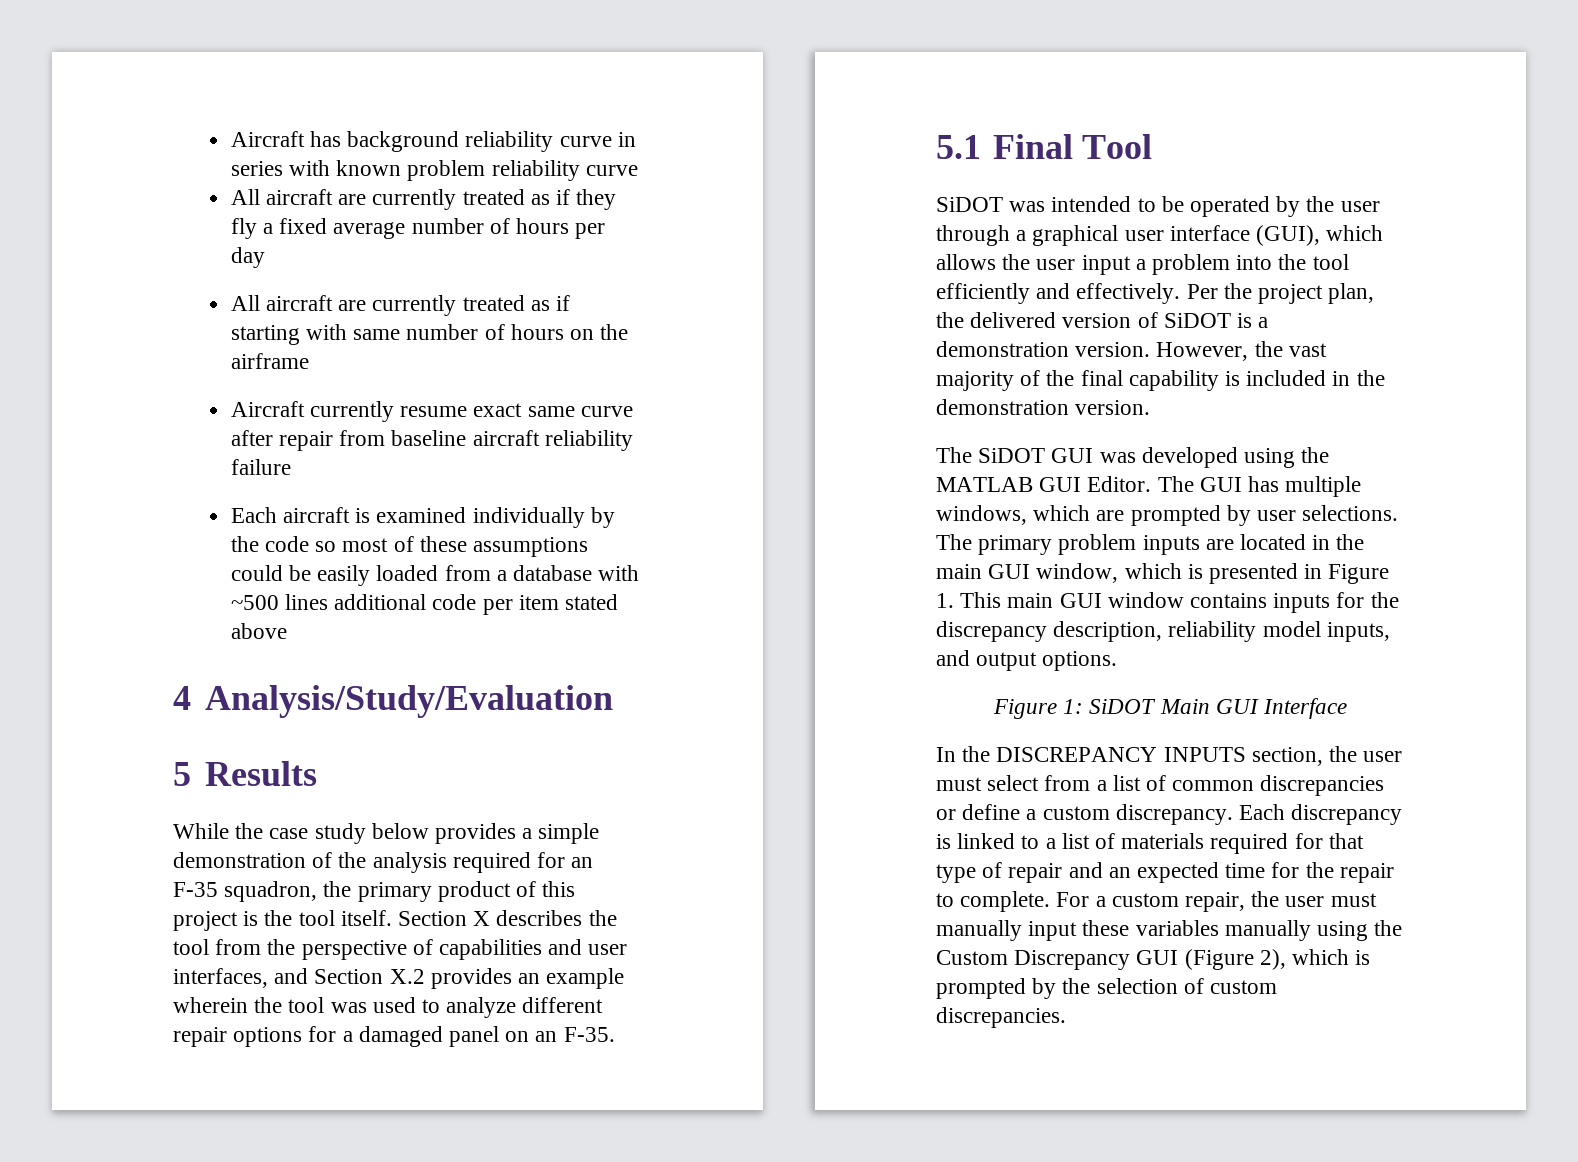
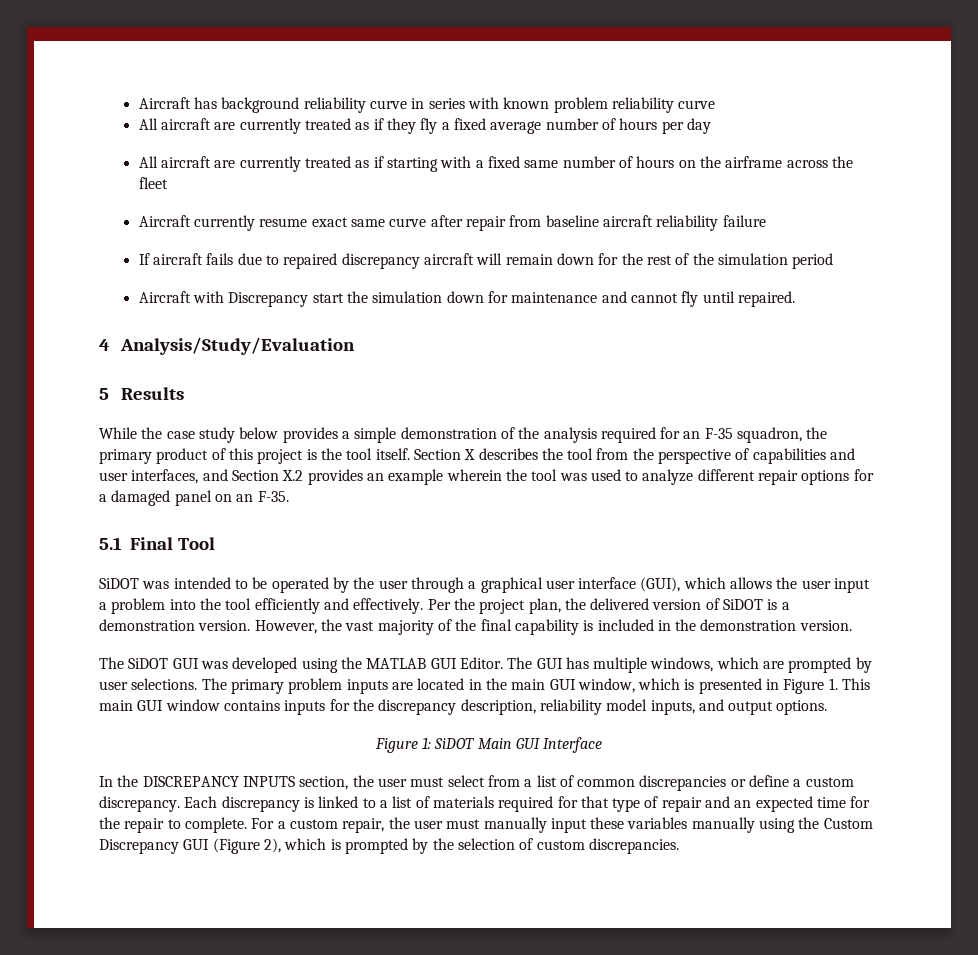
- All aircraft are currently treated as if starting with same number of hours on the airframe
+ All aircraft are currently treated as if starting with a fixed same number of hours on the airframe across the fleet
- Each aircraft is examined individually by the code so most of these assumptions could be easily loaded from a database with ~500 lines additional code per item stated above
+ If aircraft fails due to repaired discrepancy aircraft will remain down for the rest of the simulation period
+ Aircraft with Discrepancy start the simulation down for maintenance and cannot fly until repaired.

